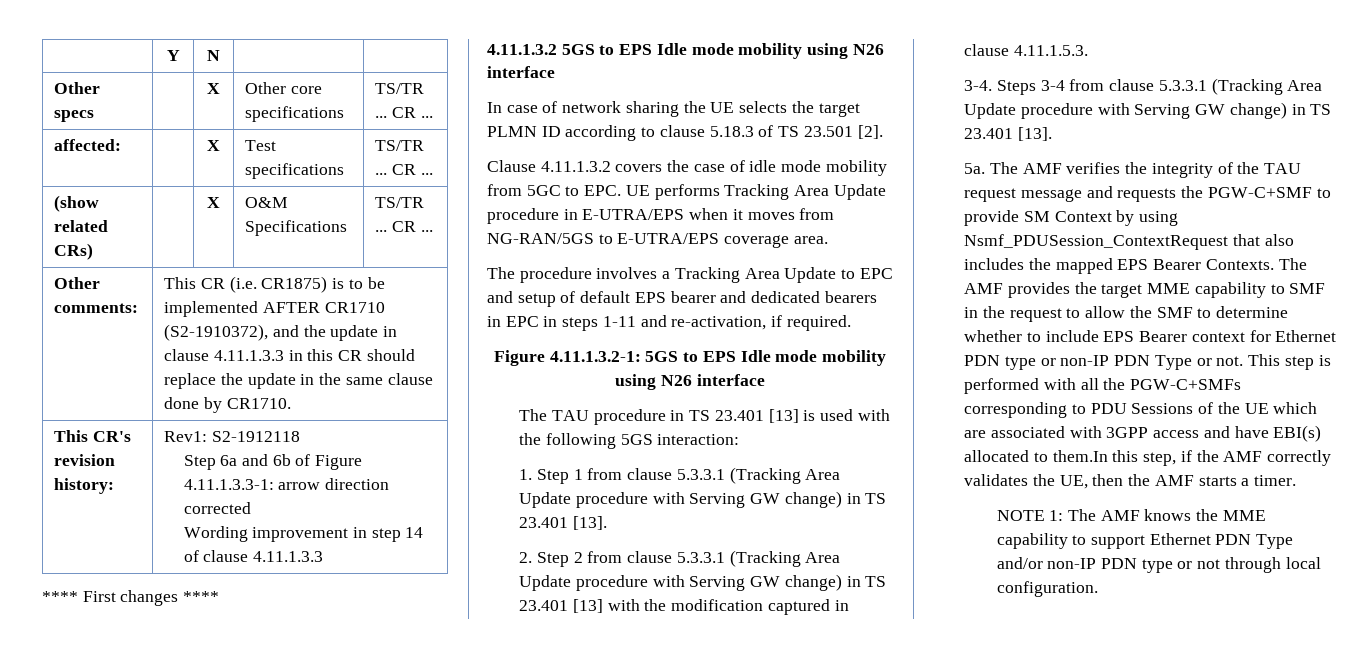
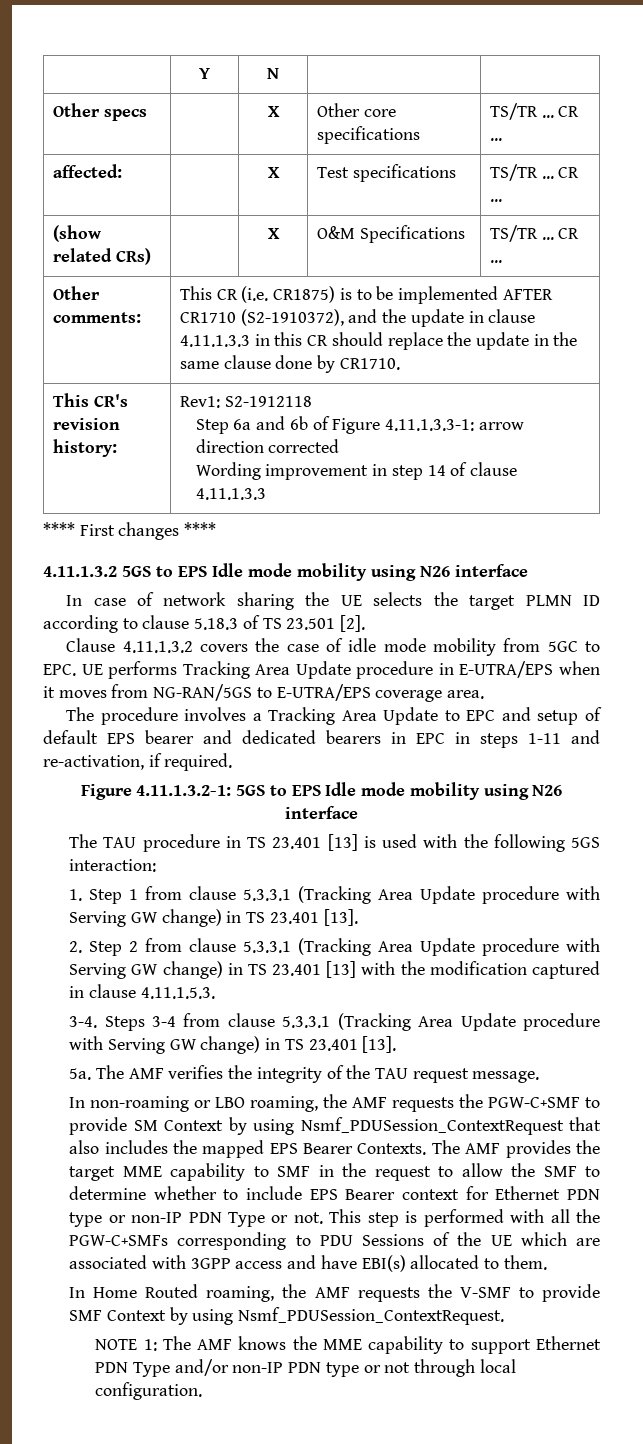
- The AMF verifies the integrity of the TAU request message and requests the PGW-C+SMF to provide SM Context by using Nsmf_PDUSession_ContextRequest that also includes the mapped EPS Bearer Contexts.
+ The AMF verifies the integrity of the TAU request message.
+ In non-roaming or LBO roaming, the AMF requests the PGW-C+SMF to provide SM Context by using Nsmf_PDUSession_ContextRequest that also includes the mapped EPS Bearer Contexts.
- This step is performed with all the PGW-C+SMFs corresponding to PDU Sessions of the UE which are associated with 3GPP access and have EBI(s) allocated to them.In this step, if the AMF correctly validates the UE, then the AMF starts a timer.
+ This step is performed with all the PGW-C+SMFs corresponding to PDU Sessions of the UE which are associated with 3GPP access and have EBI(s) allocated to them.
+ In Home Routed roaming, the AMF requests the V-SMF to provide SMF Context by using Nsmf_PDUSession_ContextRequest.

